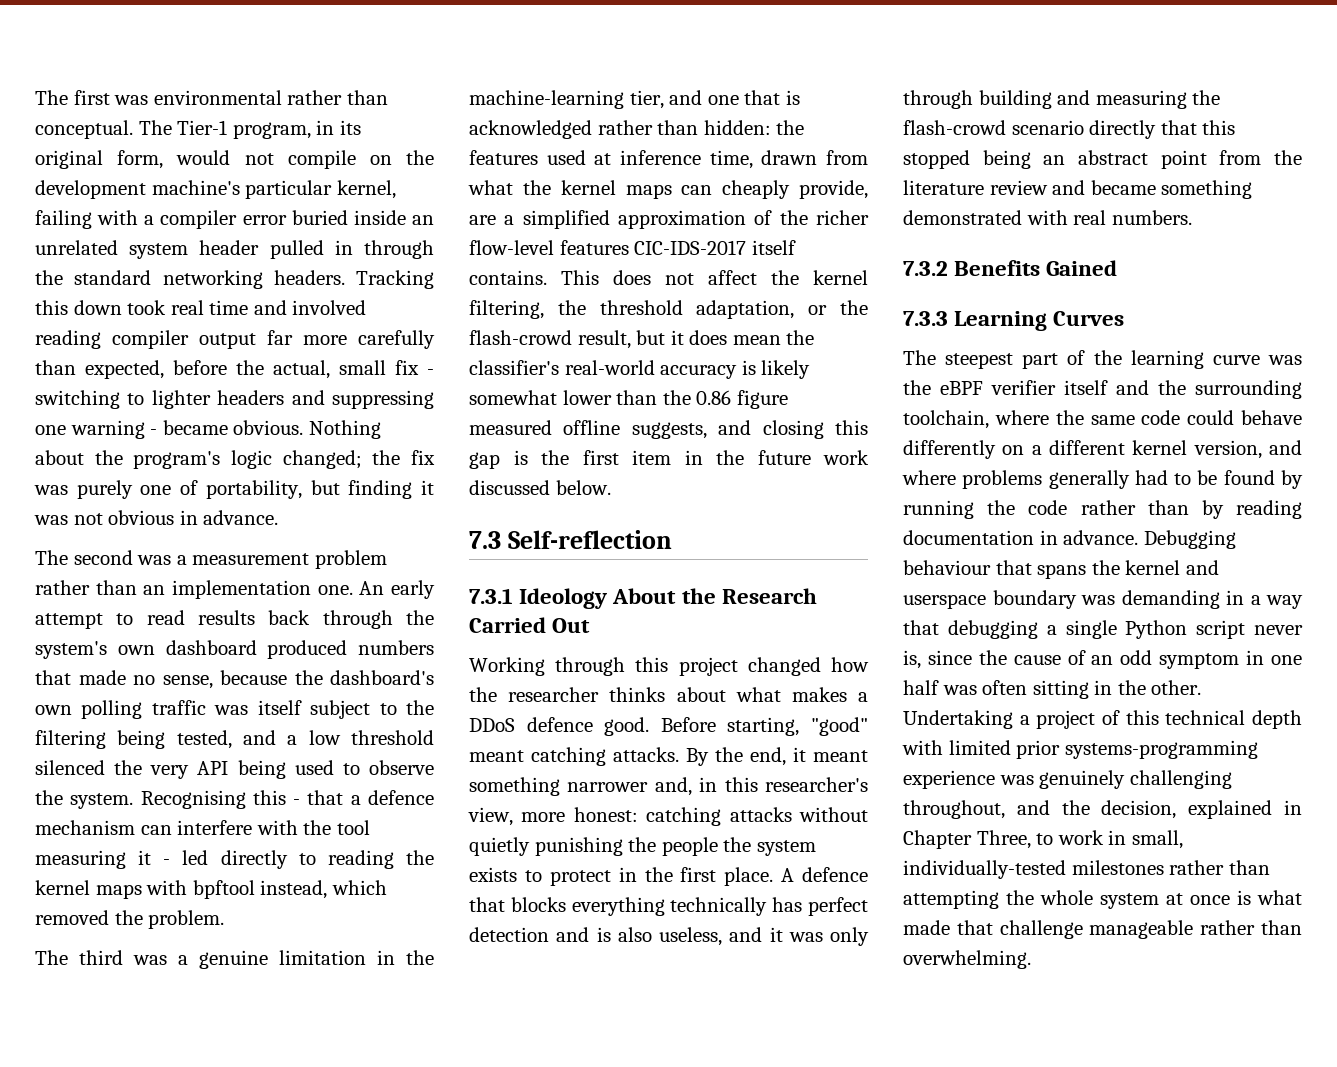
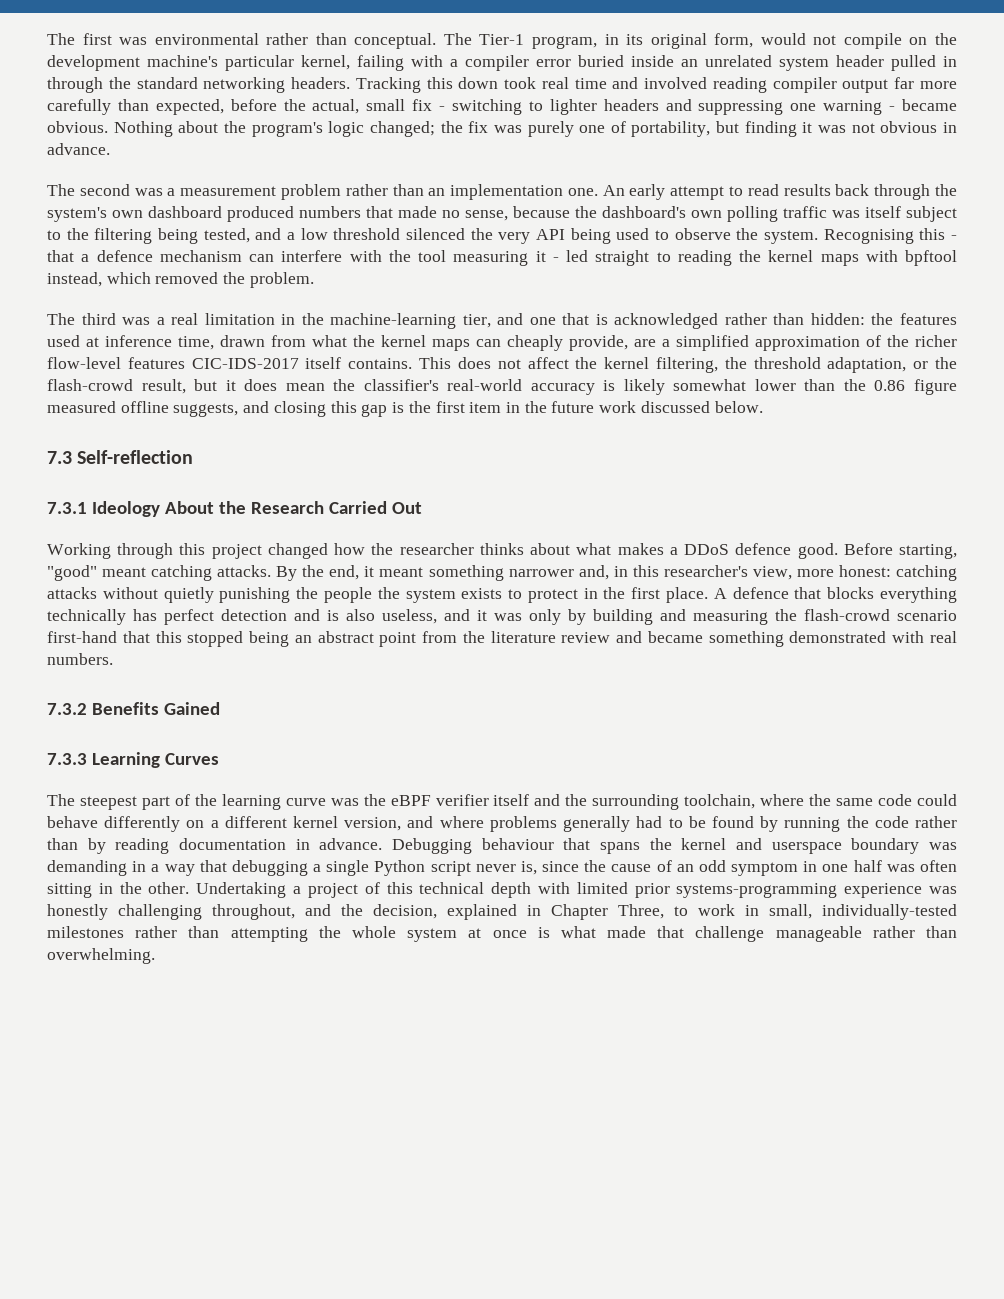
- Recognising this - that a defence mechanism can interfere with the tool measuring it - led directly to reading the kernel maps with bpftool instead, which removed the problem.
+ Recognising this - that a defence mechanism can interfere with the tool measuring it - led straight to reading the kernel maps with bpftool instead, which removed the problem.
- The third was a genuine limitation in the machine-learning tier, and one that is acknowledged rather than hidden: the features used at inference time, drawn from what the kernel maps can cheaply provide, are a simplified approximation of the richer flow-level features CIC-IDS-2017 itself contains.
+ The third was a real limitation in the machine-learning tier, and one that is acknowledged rather than hidden: the features used at inference time, drawn from what the kernel maps can cheaply provide, are a simplified approximation of the richer flow-level features CIC-IDS-2017 itself contains.
- A defence that blocks everything technically has perfect detection and is also useless, and it was only through building and measuring the flash-crowd scenario directly that this stopped being an abstract point from the literature review and became something demonstrated with real numbers.
+ A defence that blocks everything technically has perfect detection and is also useless, and it was only by building and measuring the flash-crowd scenario first-hand that this stopped being an abstract point from the literature review and became something demonstrated with real numbers.
- Undertaking a project of this technical depth with limited prior systems-programming experience was genuinely challenging throughout, and the decision, explained in Chapter Three, to work in small, individually-tested milestones rather than attempting the whole system at once is what made that challenge manageable rather than overwhelming.
+ Undertaking a project of this technical depth with limited prior systems-programming experience was honestly challenging throughout, and the decision, explained in Chapter Three, to work in small, individually-tested milestones rather than attempting the whole system at once is what made that challenge manageable rather than overwhelming.

